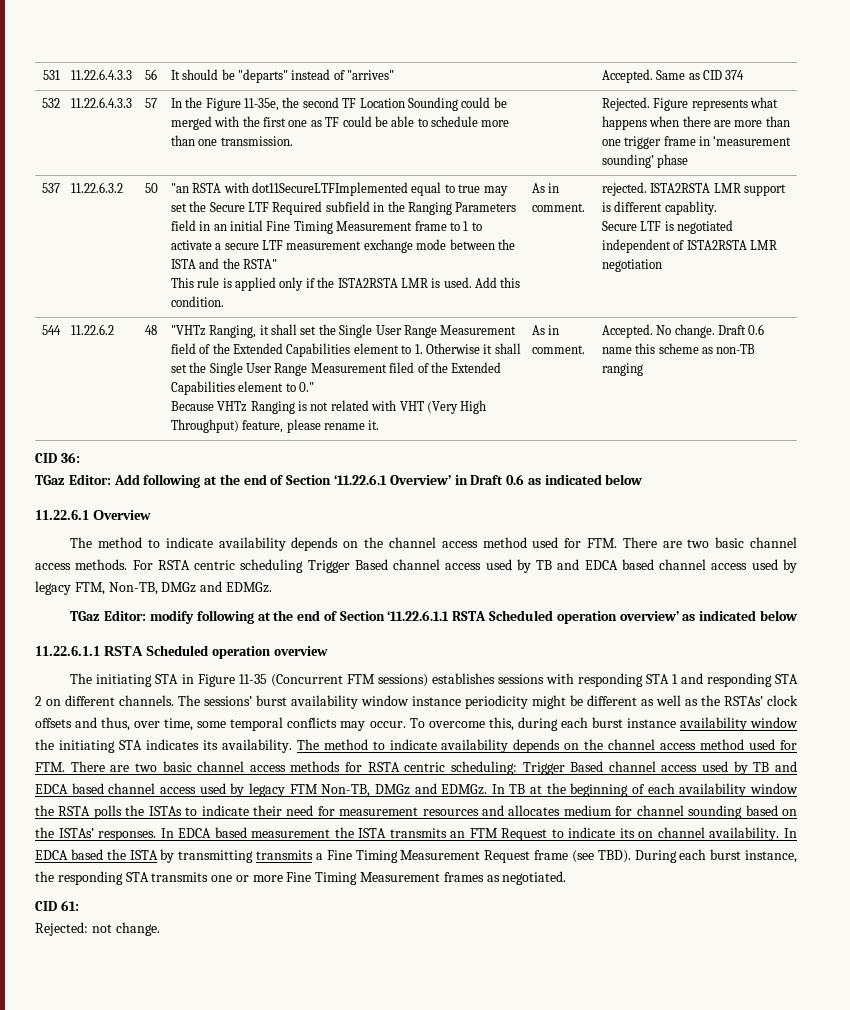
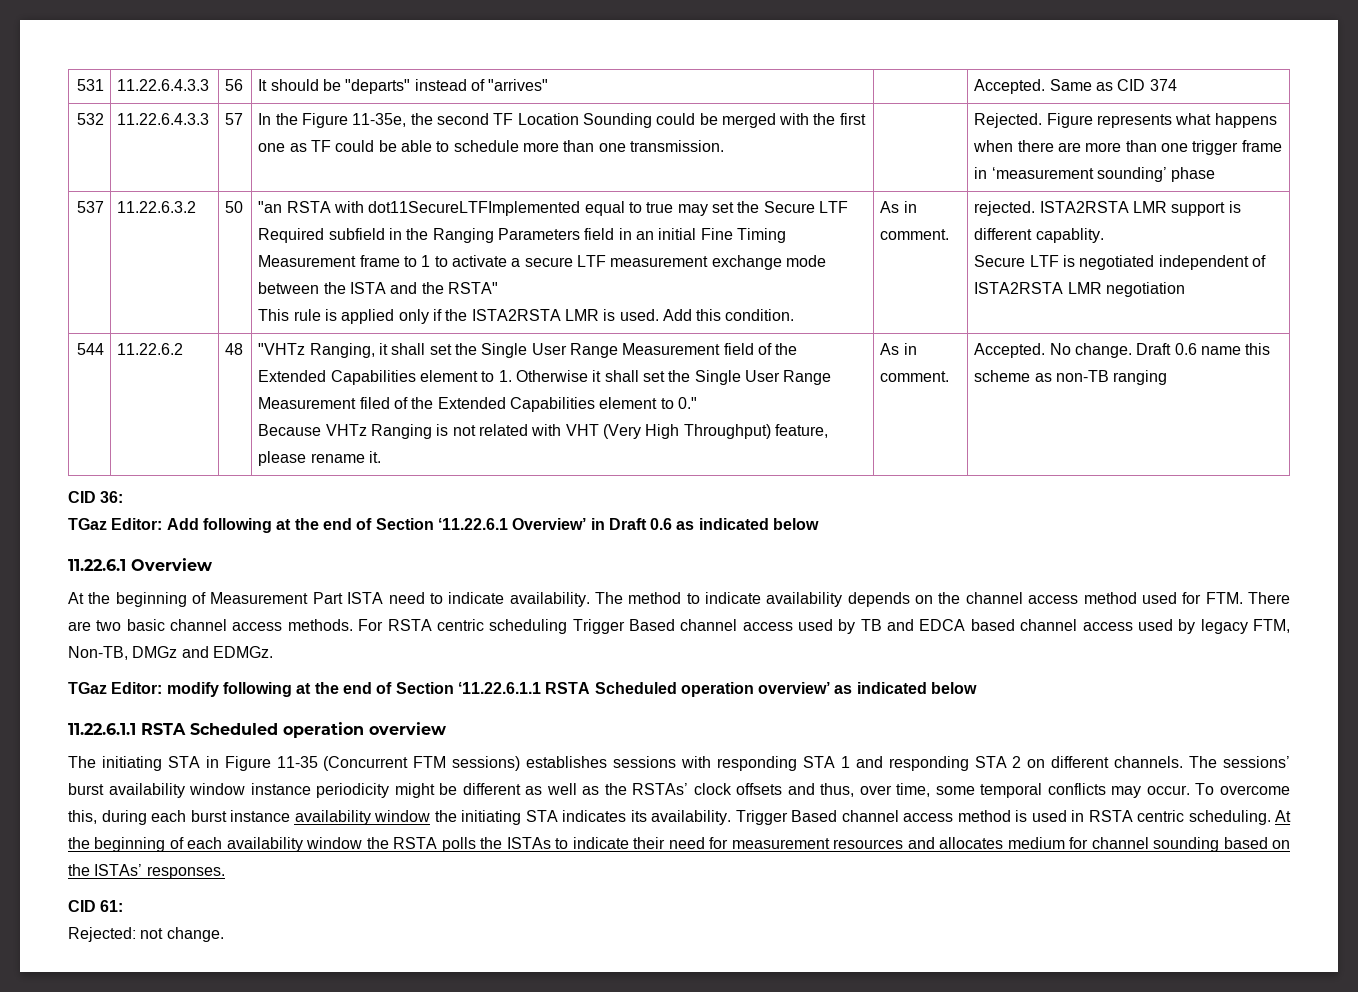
+ At the beginning of Measurement Part ISTA need to indicate availability.
- The method to indicate availability depends on the channel access method used for FTM. There are two basic channel access methods for RSTA centric scheduling: Trigger Based channel access used by TB and EDCA based channel access used by legacy FTM Non-TB, DMGz and EDMGz. In TB at the beginning of each availability window the RSTA polls the ISTAs to indicate their need for measurement resources and allocates medium for channel sounding based on the ISTAs’ responses. In EDCA based measurement the ISTA transmits an FTM Request to indicate its on channel availability. In EDCA based the ISTA by transmitting transmits a Fine Timing Measurement Request frame (see TBD). During each burst instance, the responding STA transmits one or more Fine Timing Measurement frames as negotiated.
+ Trigger Based channel access method is used in RSTA centric scheduling. At the beginning of each availability window the RSTA polls the ISTAs to indicate their need for measurement resources and allocates medium for channel sounding based on the ISTAs’ responses.

